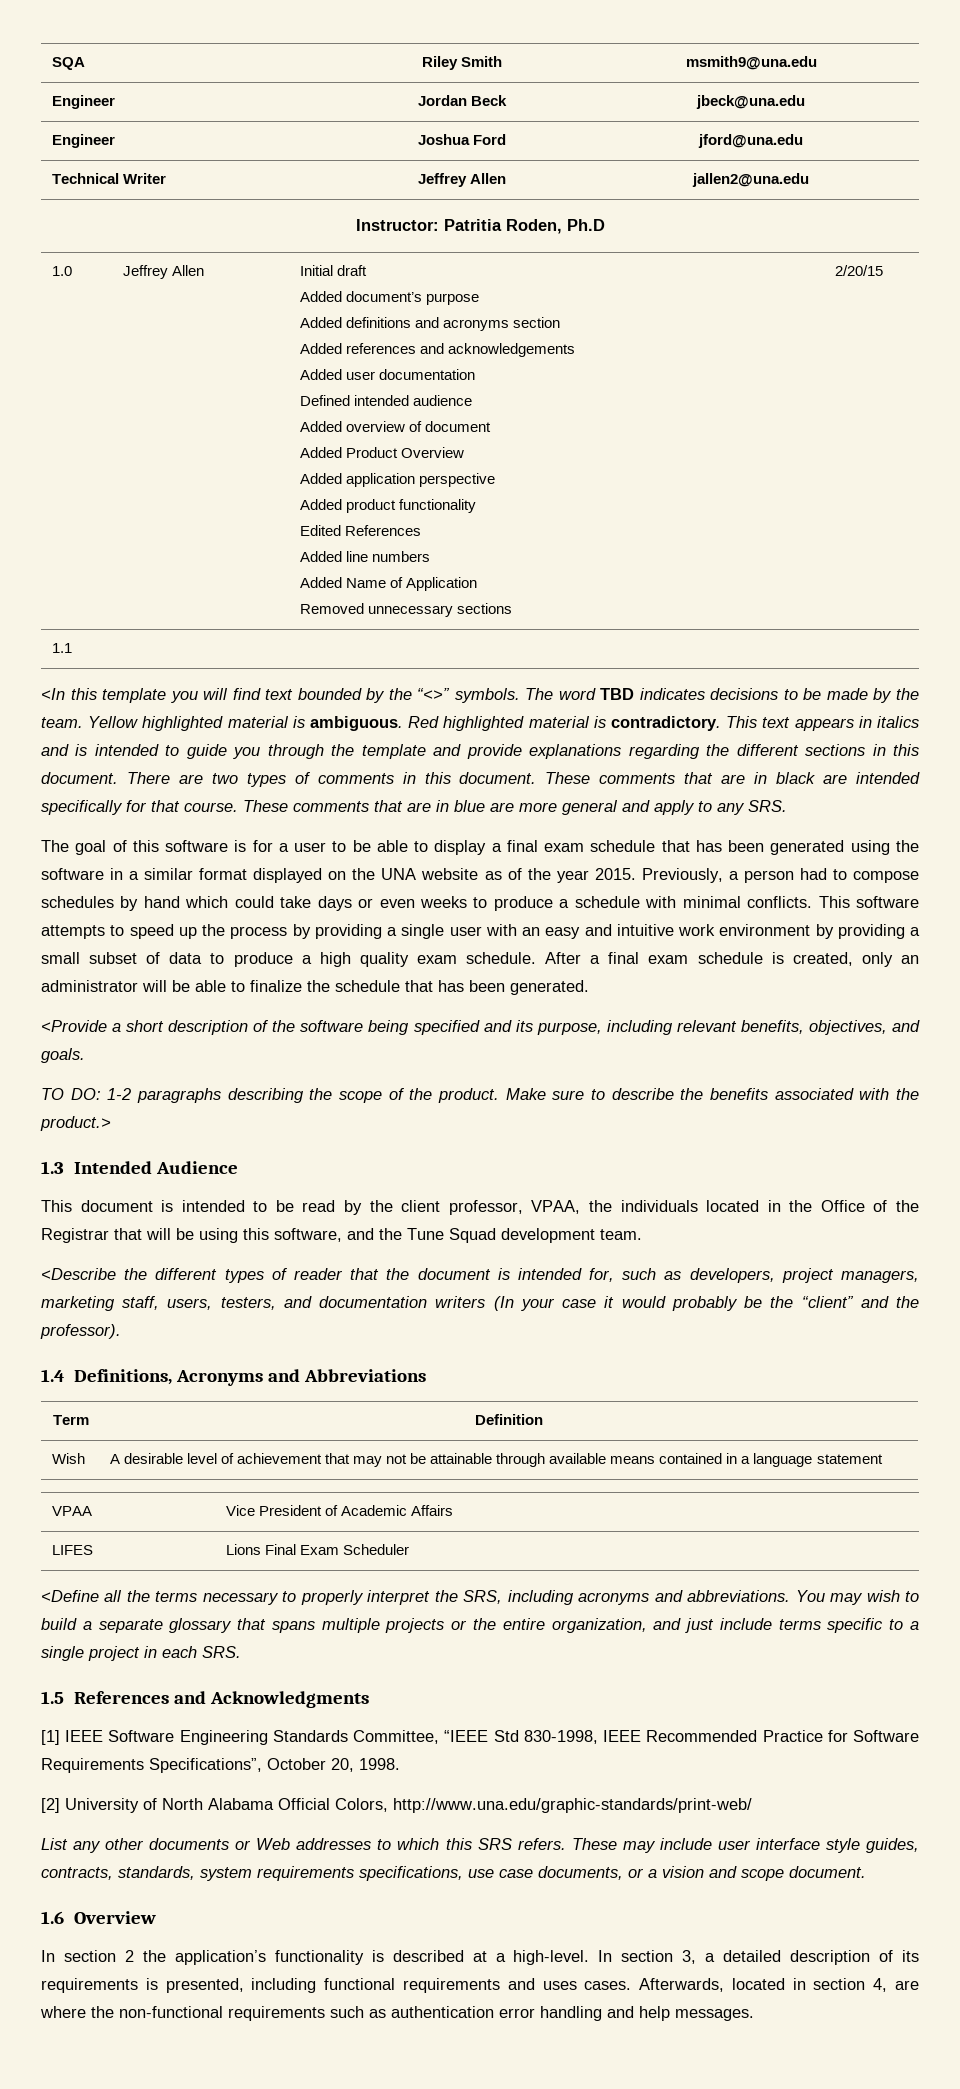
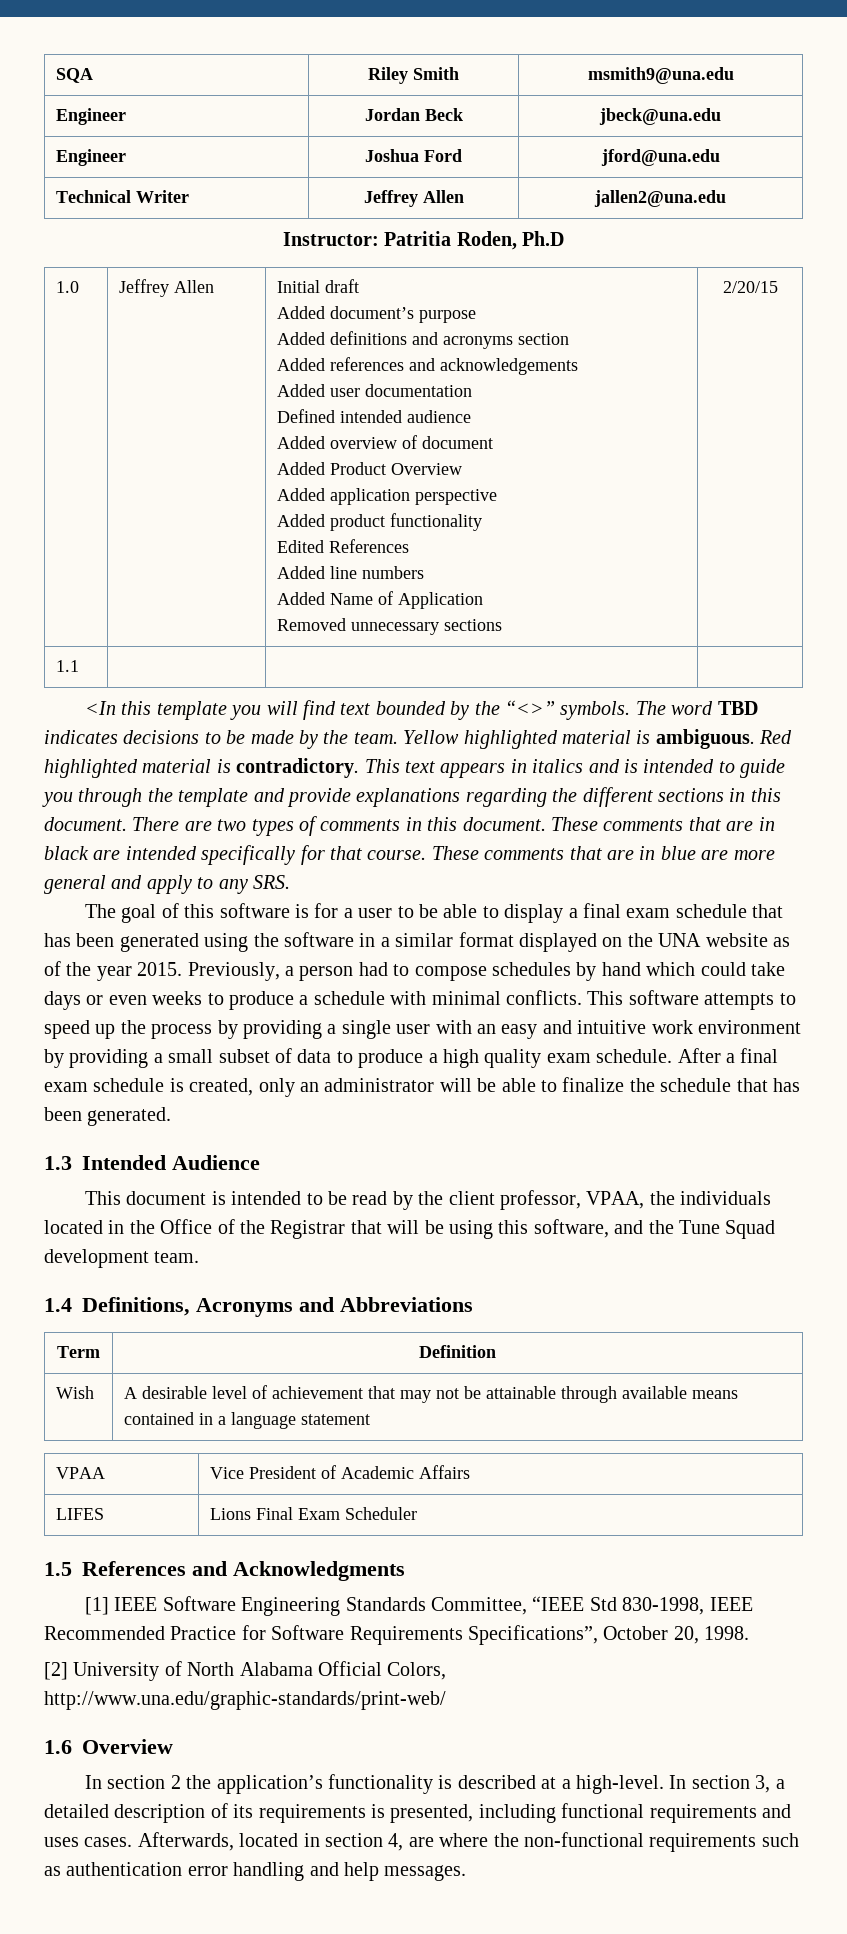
- <Provide a short description of the software being specified and its purpose, including relevant benefits, objectives, and goals.
- TO DO: 1-2 paragraphs describing the scope of the product. Make sure to describe the benefits associated with the product.>
- <Describe the different types of reader that the document is intended for, such as developers, project managers, marketing staff, users, testers, and documentation writers (In your case it would probably be the “client” and the professor).
- <Define all the terms necessary to properly interpret the SRS, including acronyms and abbreviations. You may wish to build a separate glossary that spans multiple projects or the entire organization, and just include terms specific to a single project in each SRS.
- List any other documents or Web addresses to which this SRS refers. These may include user interface style guides, contracts, standards, system requirements specifications, use case documents, or a vision and scope document.

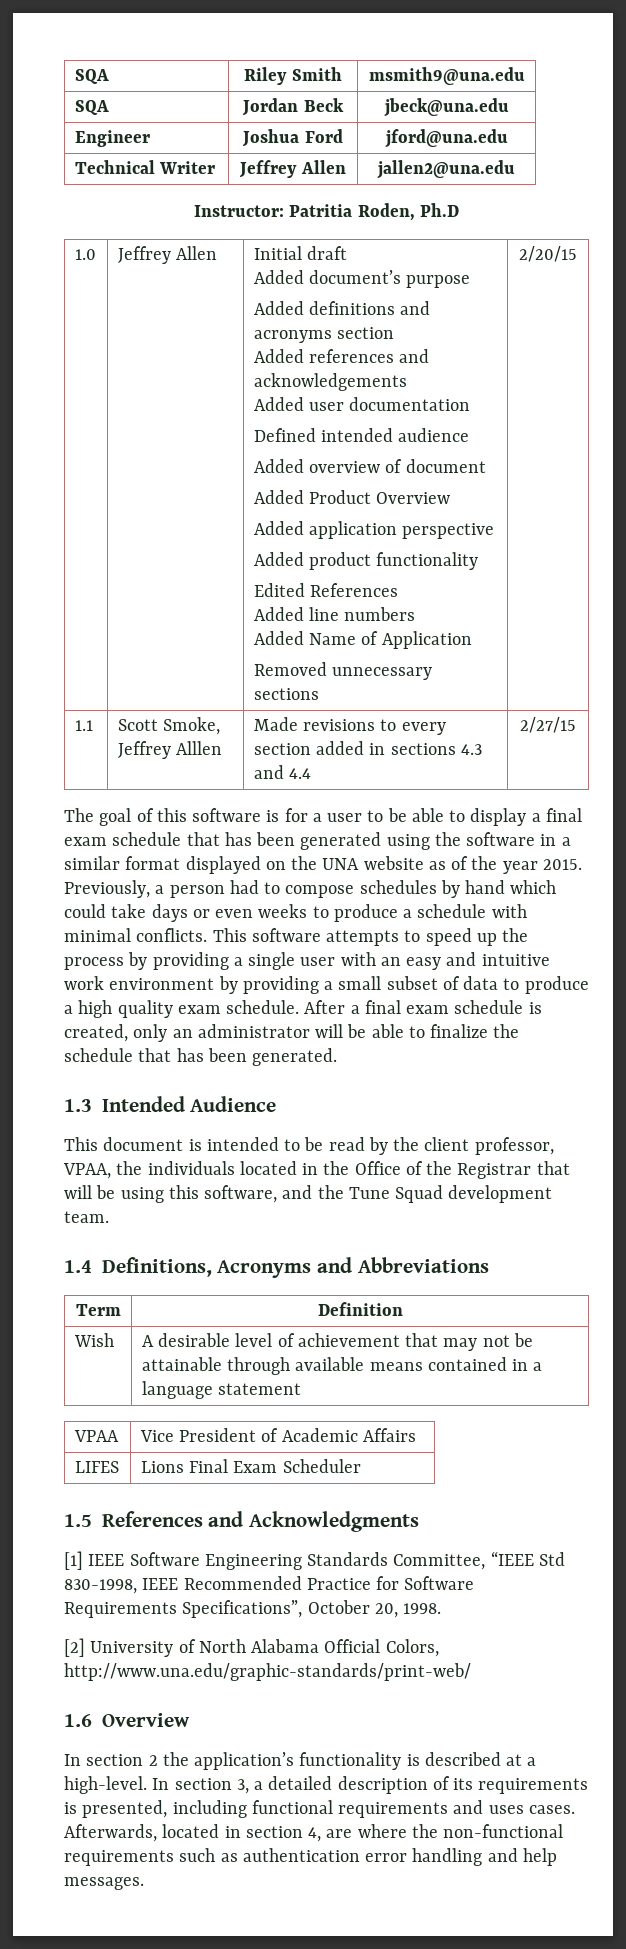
- Engineer | Jordan Beck | jbeck@una.edu
+ SQA | Jordan Beck | jbeck@una.edu
- 1.1 | | |
- <In this template you will find text bounded by the “<>” symbols. The word TBD indicates decisions to be made by the team. Yellow highlighted material is ambiguous. Red highlighted material is contradictory. This text appears in italics and is intended to guide you through the template and provide explanations regarding the different sections in this document. There are two types of comments in this document. These comments that are in black are intended specifically for that course. These comments that are in blue are more general and apply to any SRS.
+ 1.1 | Scott Smoke, Jeffrey Alllen | Made revisions to every section added in sections 4.3 and 4.4 | 2/27/15

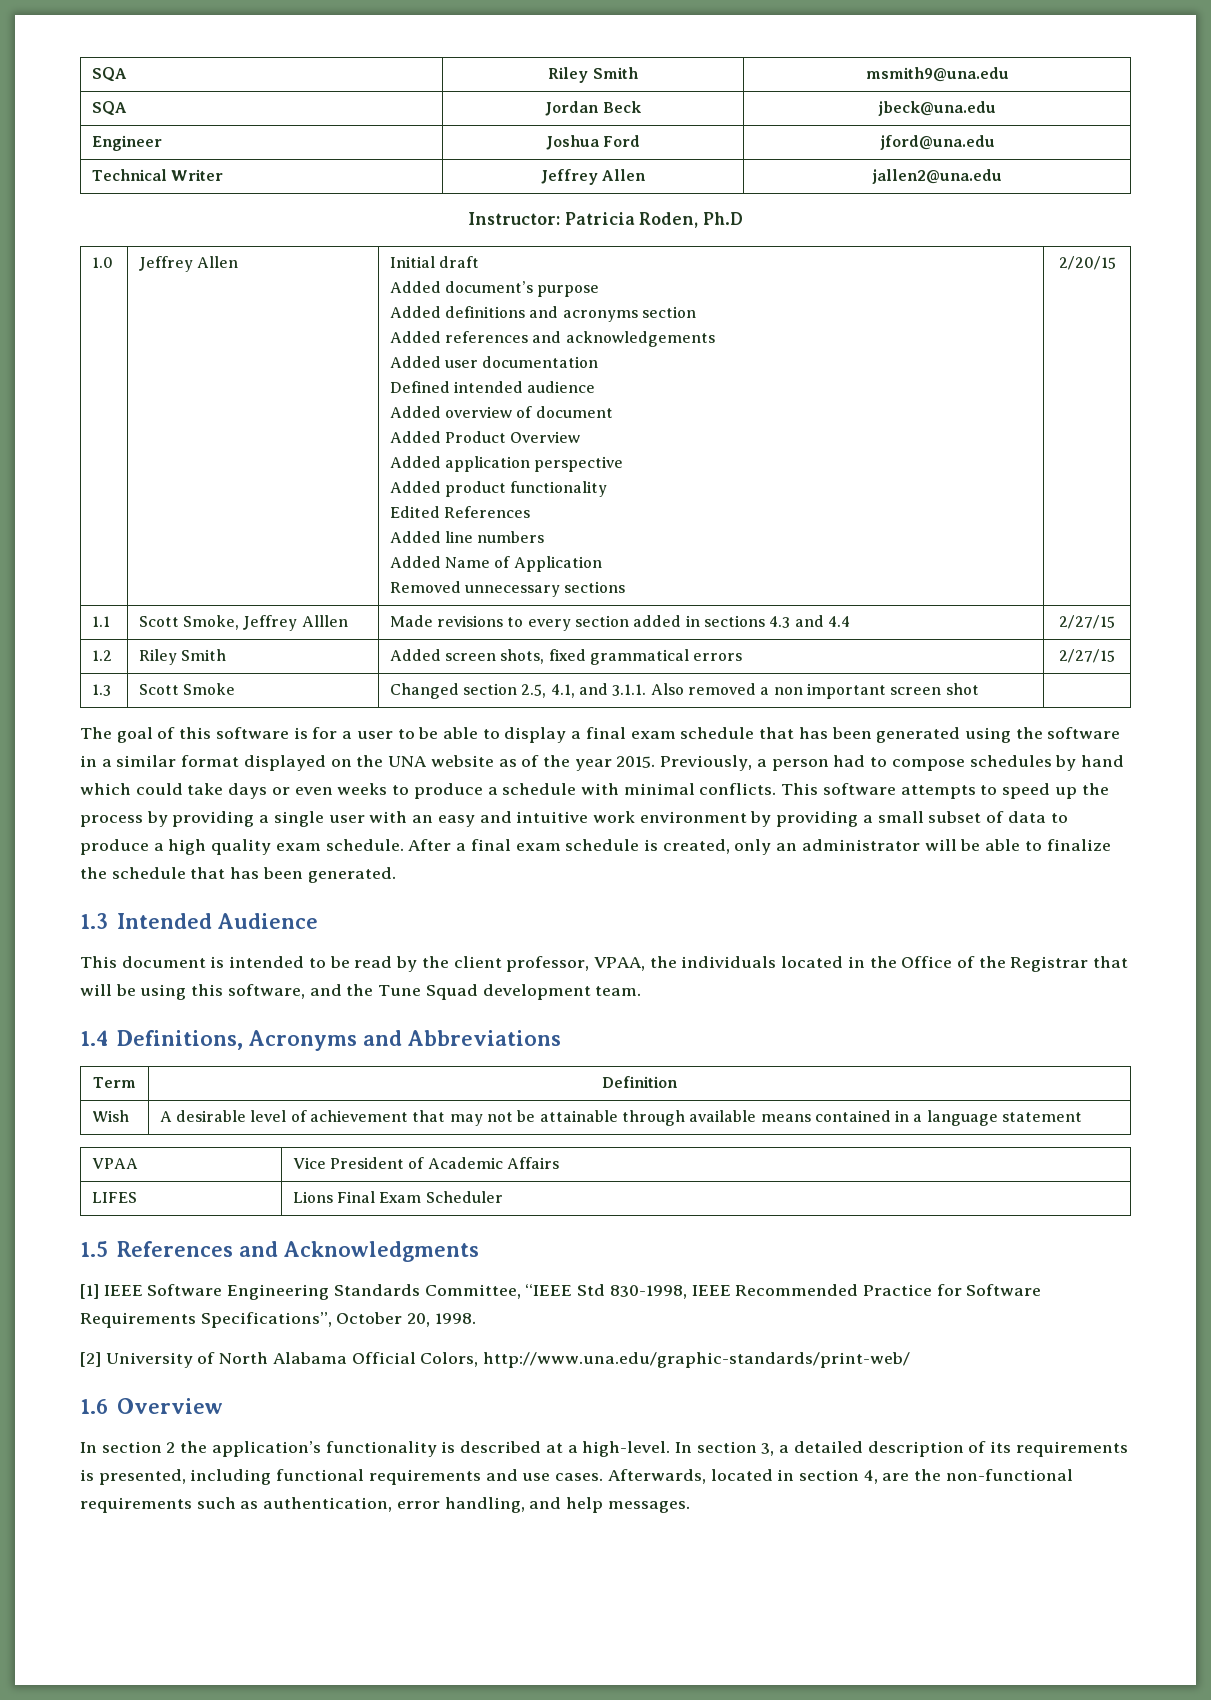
- Instructor: Patritia Roden, Ph.D
+ Instructor: Patricia Roden, Ph.D
+ 1.2 | Riley Smith | Added screen shots, fixed grammatical errors | 2/27/15
+ 1.3 | Scott Smoke | Changed section 2.5, 4.1, and 3.1.1. Also removed a non important screen shot |
- In section 3, a detailed description of its requirements is presented, including functional requirements and uses cases.
+ In section 3, a detailed description of its requirements is presented, including functional requirements and use cases.
- Afterwards, located in section 4, are where the non-functional requirements such as authentication error handling and help messages.
+ Afterwards, located in section 4, are the non-functional requirements such as authentication, error handling, and help messages.

